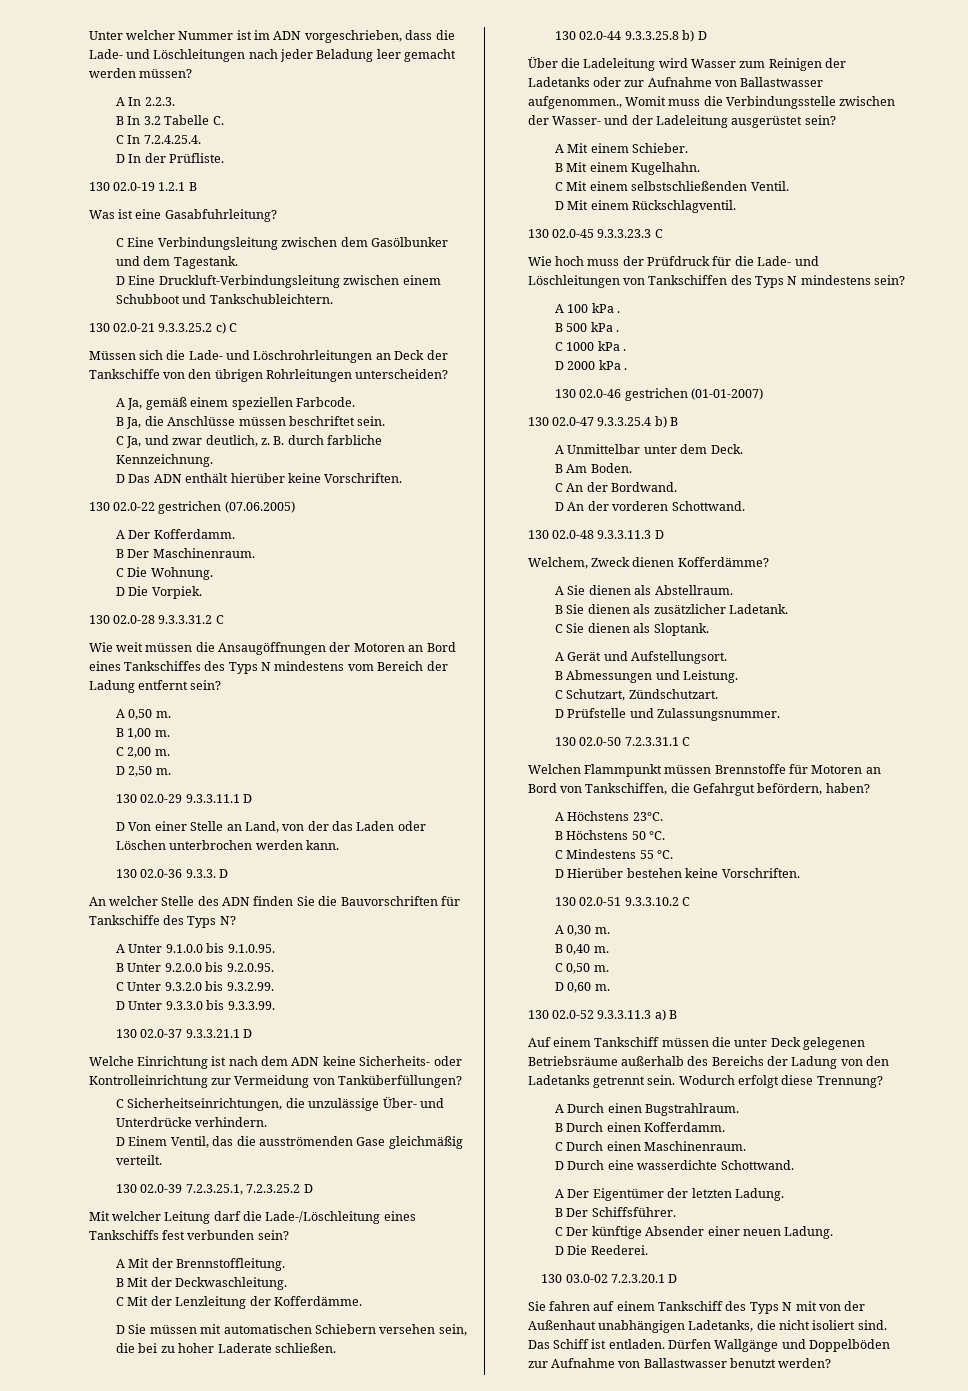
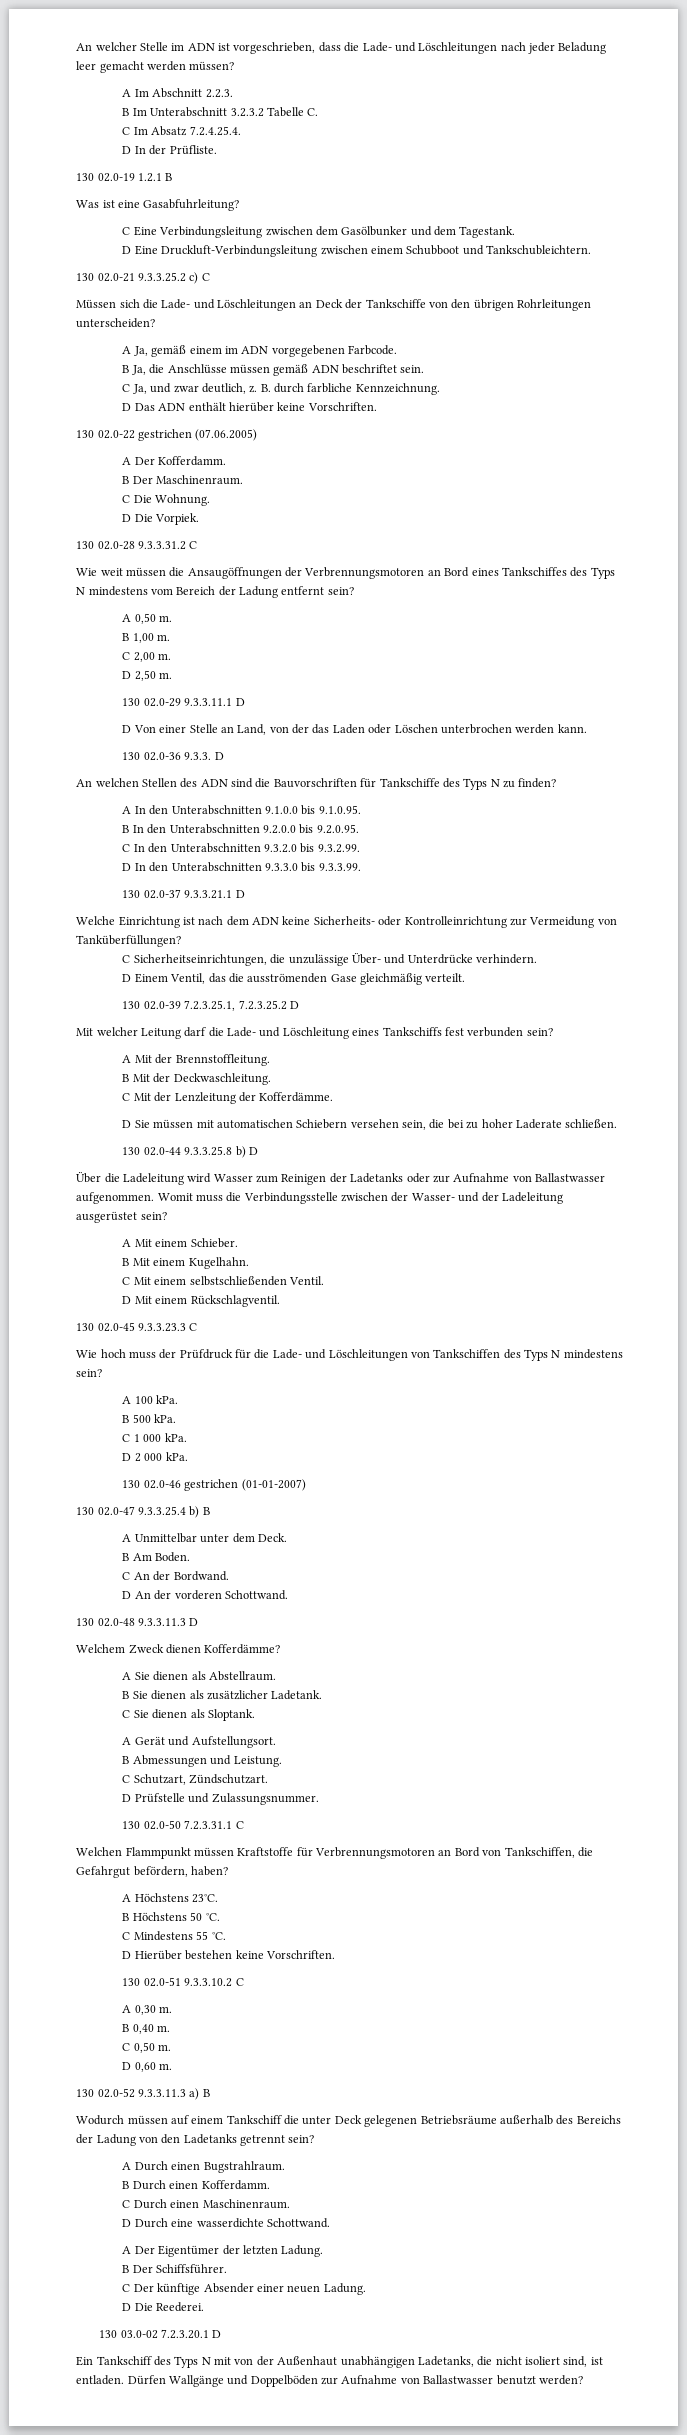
- Unter welcher Nummer ist im ADN vorgeschrieben, dass die Lade- und Löschleitungen nach jeder Beladung leer gemacht werden müssen?
+ An welcher Stelle im ADN ist vorgeschrieben, dass die Lade- und Löschleitungen nach jeder Beladung leer gemacht werden müssen?
- A In 2.2.3.
+ A Im Abschnitt 2.2.3.
- B In 3.2 Tabelle C.
+ B Im Unterabschnitt 3.2.3.2 Tabelle C.
- C In 7.2.4.25.4.
+ C Im Absatz 7.2.4.25.4.
- Müssen sich die Lade- und Löschrohrleitungen an Deck der Tankschiffe von den übrigen Rohrleitungen unterscheiden?
+ Müssen sich die Lade- und Löschleitungen an Deck der Tankschiffe von den übrigen Rohrleitungen unterscheiden?
- A Ja, gemäß einem speziellen Farbcode.
+ A Ja, gemäß einem im ADN vorgegebenen Farbcode.
- B Ja, die Anschlüsse müssen beschriftet sein.
+ B Ja, die Anschlüsse müssen gemäß ADN beschriftet sein.
- Wie weit müssen die Ansaugöffnungen der Motoren an Bord eines Tankschiffes des Typs N mindestens vom Bereich der Ladung entfernt sein?
+ Wie weit müssen die Ansaugöffnungen der Verbrennungsmotoren an Bord eines Tankschiffes des Typs N mindestens vom Bereich der Ladung entfernt sein?
- An welcher Stelle des ADN finden Sie die Bauvorschriften für Tankschiffe des Typs N?
- A Unter 9.1.0.0 bis 9.1.0.95.
+ An welchen Stellen des ADN sind die Bauvorschriften für Tankschiffe des Typs N zu finden?
+ A In den Unterabschnitten 9.1.0.0 bis 9.1.0.95.
- B Unter 9.2.0.0 bis 9.2.0.95.
+ B In den Unterabschnitten 9.2.0.0 bis 9.2.0.95.
- C Unter 9.3.2.0 bis 9.3.2.99.
+ C In den Unterabschnitten 9.3.2.0 bis 9.3.2.99.
- D Unter 9.3.3.0 bis 9.3.3.99.
+ D In den Unterabschnitten 9.3.3.0 bis 9.3.3.99.
- Mit welcher Leitung darf die Lade-/Löschleitung eines Tankschiffs fest verbunden sein?
+ Mit welcher Leitung darf die Lade- und Löschleitung eines Tankschiffs fest verbunden sein?
- Über die Ladeleitung wird Wasser zum Reinigen der Ladetanks oder zur Aufnahme von Ballastwasser aufgenommen., Womit muss die Verbindungsstelle zwischen der Wasser- und der Ladeleitung ausgerüstet sein?
+ Über die Ladeleitung wird Wasser zum Reinigen der Ladetanks oder zur Aufnahme von Ballastwasser aufgenommen. Womit muss die Verbindungsstelle zwischen der Wasser- und der Ladeleitung ausgerüstet sein?
- A 100 kPa .
+ A 100 kPa.
- B 500 kPa .
- C 1000 kPa .
- D 2000 kPa .
+ B 500 kPa.
+ C 1 000 kPa.
+ D 2 000 kPa.
- Welchem, Zweck dienen Kofferdämme?
+ Welchem Zweck dienen Kofferdämme?
- Welchen Flammpunkt müssen Brennstoffe für Motoren an Bord von Tankschiffen, die Gefahrgut befördern, haben?
+ Welchen Flammpunkt müssen Kraftstoffe für Verbrennungsmotoren an Bord von Tankschiffen, die Gefahrgut befördern, haben?
- Auf einem Tankschiff müssen die unter Deck gelegenen Betriebsräume außerhalb des Bereichs der Ladung von den Ladetanks getrennt sein. Wodurch erfolgt diese Trennung?
+ Wodurch müssen auf einem Tankschiff die unter Deck gelegenen Betriebsräume außerhalb des Bereichs der Ladung von den Ladetanks getrennt sein?
- Sie fahren auf einem Tankschiff des Typs N mit von der Außenhaut unabhängigen Ladetanks, die nicht isoliert sind. Das Schiff ist entladen.
+ Ein Tankschiff des Typs N mit von der Außenhaut unabhängigen Ladetanks, die nicht isoliert sind, ist entladen.

